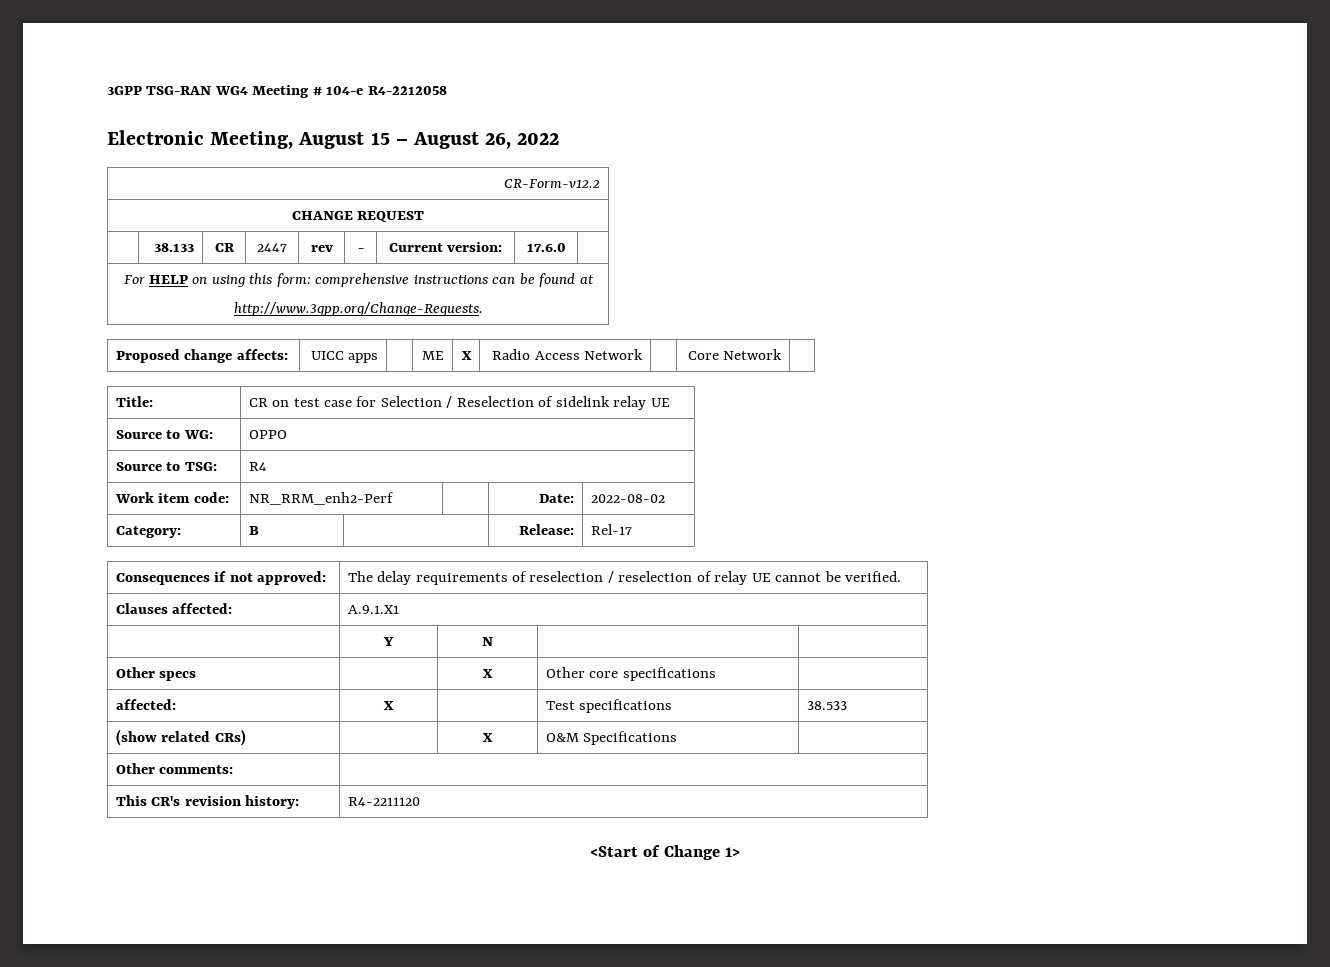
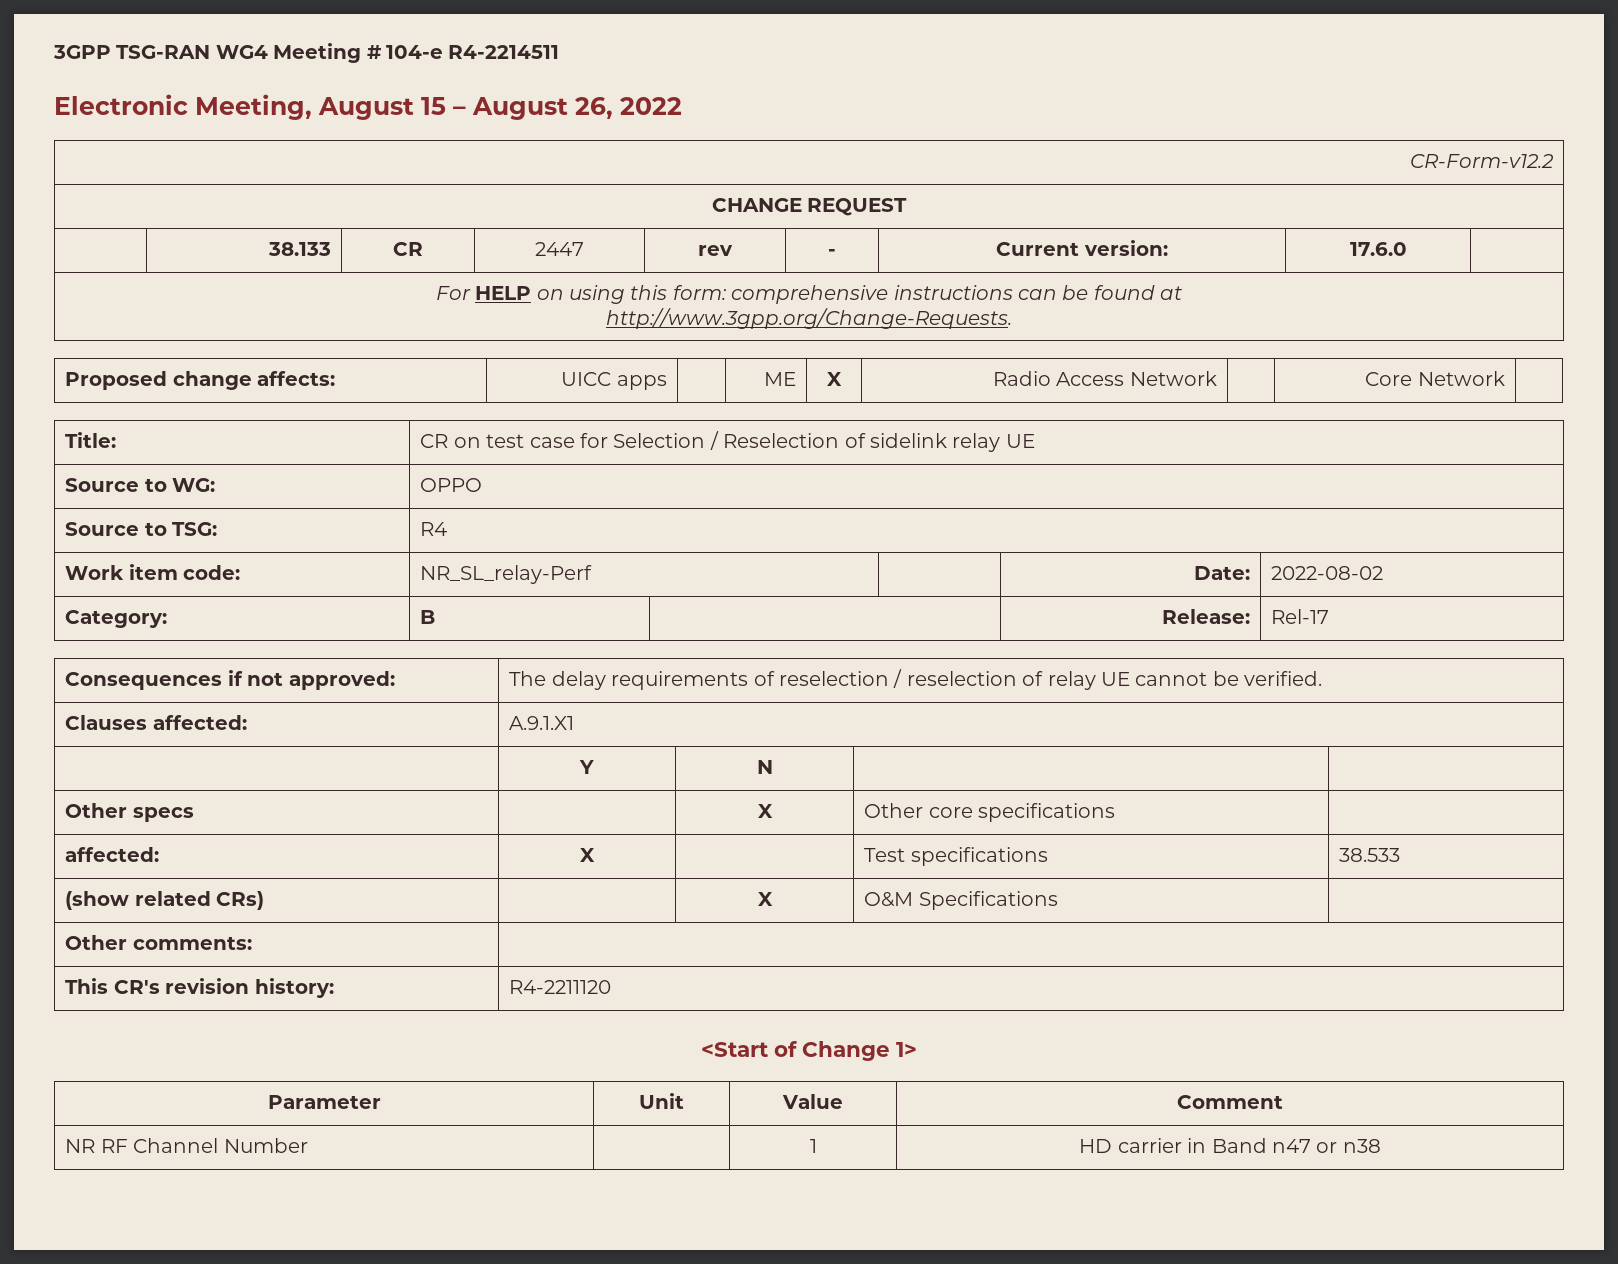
- 3GPP TSG-RAN WG4 Meeting # 104-e R4-2212058
+ 3GPP TSG-RAN WG4 Meeting # 104-e R4-2214511
- Work item code: | NR_RRM_enh2-Perf | | Date: | 2022-08-02
+ Work item code: | NR_SL_relay-Perf | | Date: | 2022-08-02
+ Parameter | Unit | Value | Comment
+ NR RF Channel Number | | 1 | HD carrier in Band n47 or n38

